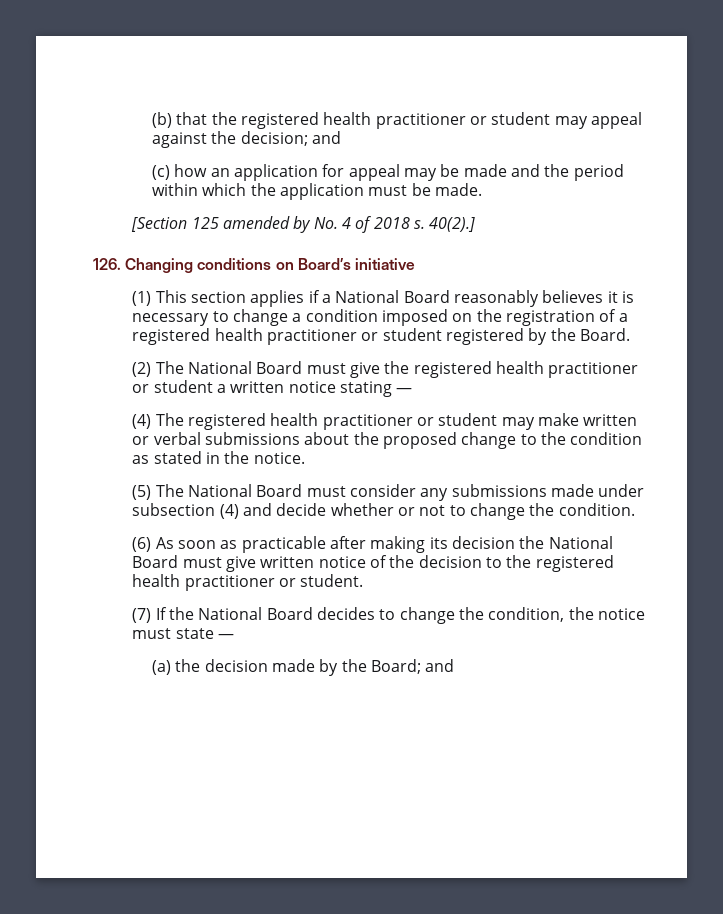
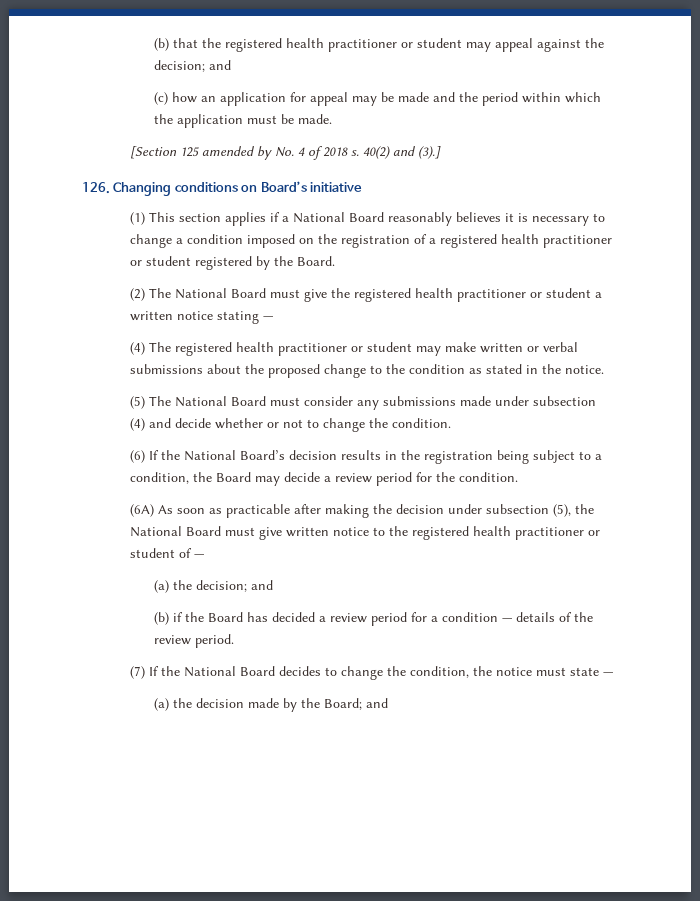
- 40(2).]
+ 40(2) and (3).]
- (6) As soon as practicable after making its decision the National Board must give written notice of the decision to the registered health practitioner or student.
+ (6) If the National Board’s decision results in the registration being subject to a condition, the Board may decide a review period for the condition.
+ (6A) As soon as practicable after making the decision under subsection (5), the National Board must give written notice to the registered health practitioner or student of —
+ (a) the decision; and
+ (b) if the Board has decided a review period for a condition — details of the review period.

